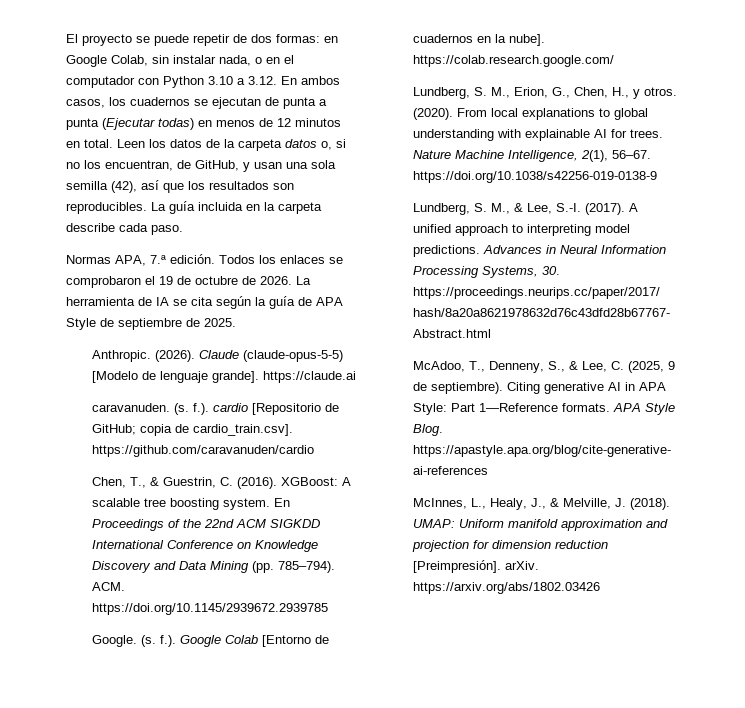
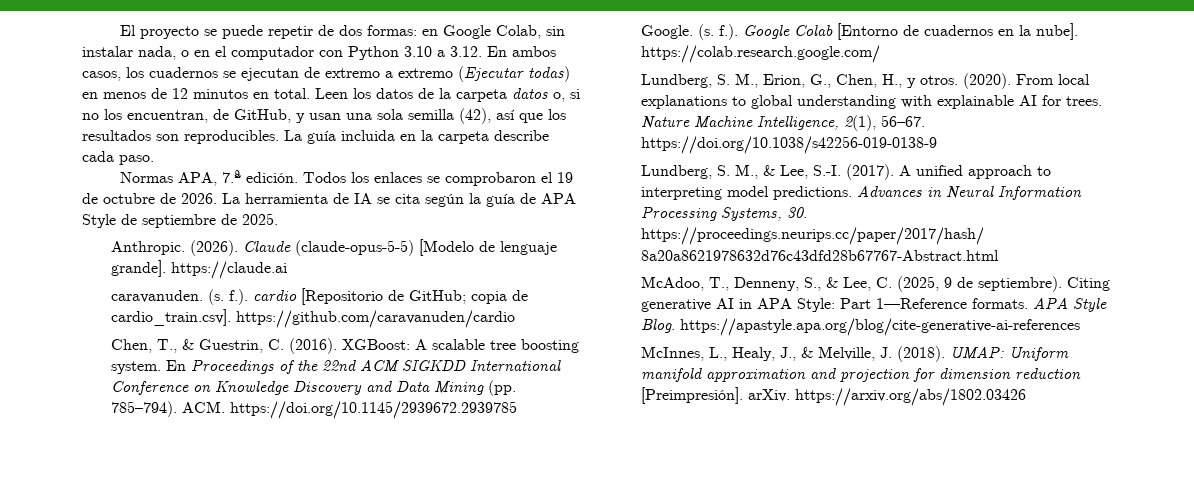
- El proyecto se puede repetir de dos formas: en Google Colab, sin instalar nada, o en el computador con Python 3.10 a 3.12. En ambos casos, los cuadernos se ejecutan de punta a punta (Ejecutar todas) en menos de 12 minutos en total.
+ El proyecto se puede repetir de dos formas: en Google Colab, sin instalar nada, o en el computador con Python 3.10 a 3.12. En ambos casos, los cuadernos se ejecutan de extremo a extremo (Ejecutar todas) en menos de 12 minutos en total.

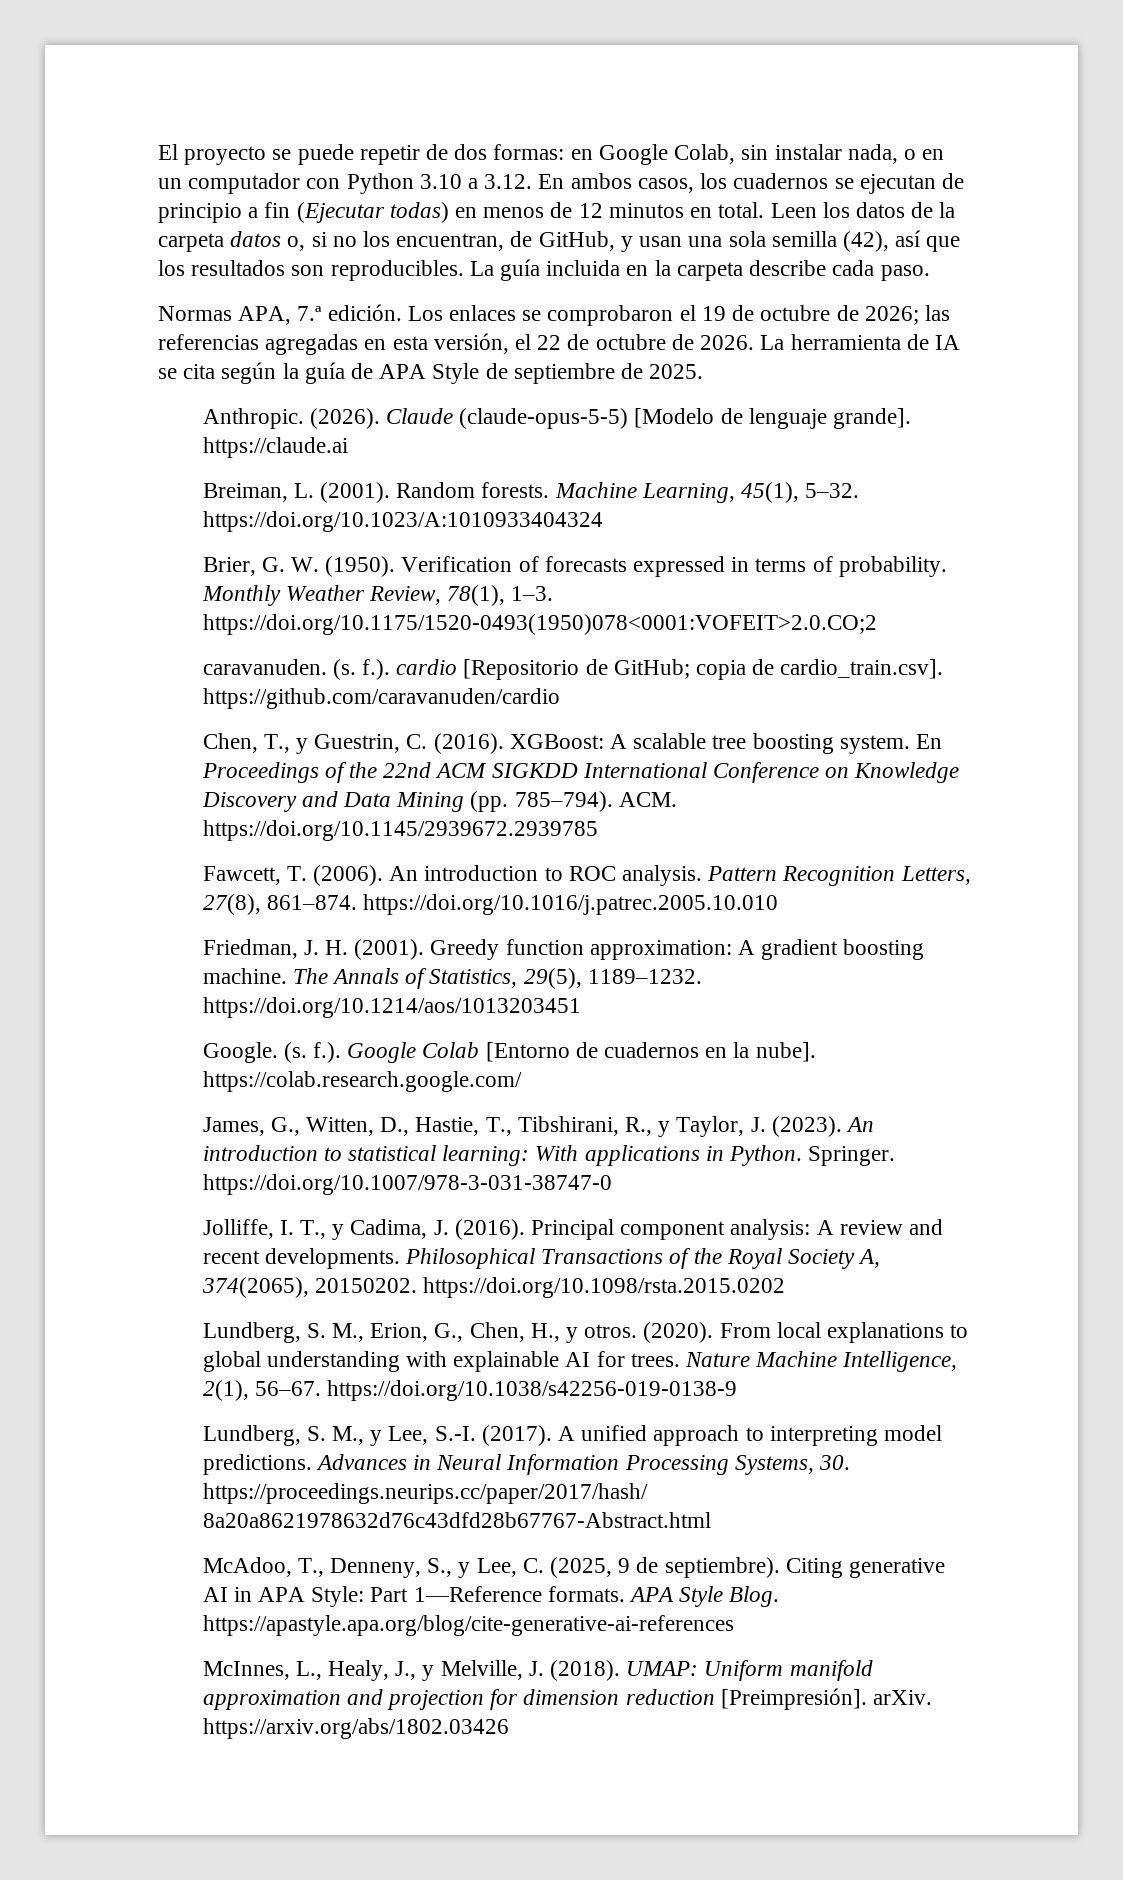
- El proyecto se puede repetir de dos formas: en Google Colab, sin instalar nada, o en el computador con Python 3.10 a 3.12. En ambos casos, los cuadernos se ejecutan de extremo a extremo (Ejecutar todas) en menos de 12 minutos en total.
+ El proyecto se puede repetir de dos formas: en Google Colab, sin instalar nada, o en un computador con Python 3.10 a 3.12. En ambos casos, los cuadernos se ejecutan de principio a fin (Ejecutar todas) en menos de 12 minutos en total.
- Todos los enlaces se comprobaron el 19 de octubre de 2026.
+ Los enlaces se comprobaron el 19 de octubre de 2026; las referencias agregadas en esta versión, el 22 de octubre de 2026.
+ Breiman, L. (2001). Random forests. Machine Learning, 45(1), 5–32. https://doi.org/10.1023/A:1010933404324
+ Brier, G. W. (1950). Verification of forecasts expressed in terms of probability. Monthly Weather Review, 78(1), 1–3. https://doi.org/10.1175/1520-0493(1950)078<0001:VOFEIT>2.0.CO;2
- Chen, T., & Guestrin, C. (2016).
+ Chen, T., y Guestrin, C. (2016).
+ Fawcett, T. (2006). An introduction to ROC analysis. Pattern Recognition Letters, 27(8), 861–874. https://doi.org/10.1016/j.patrec.2005.10.010
+ Friedman, J. H. (2001). Greedy function approximation: A gradient boosting machine. The Annals of Statistics, 29(5), 1189–1232. https://doi.org/10.1214/aos/1013203451
+ James, G., Witten, D., Hastie, T., Tibshirani, R., y Taylor, J. (2023). An introduction to statistical learning: With applications in Python. Springer. https://doi.org/10.1007/978-3-031-38747-0
+ Jolliffe, I. T., y Cadima, J. (2016). Principal component analysis: A review and recent developments. Philosophical Transactions of the Royal Society A, 374(2065), 20150202. https://doi.org/10.1098/rsta.2015.0202
- Lundberg, S. M., & Lee, S.-I. (2017).
+ Lundberg, S. M., y Lee, S.-I. (2017).
- McAdoo, T., Denneny, S., & Lee, C. (2025, 9 de septiembre).
+ McAdoo, T., Denneny, S., y Lee, C. (2025, 9 de septiembre).
- McInnes, L., Healy, J., & Melville, J. (2018).
+ McInnes, L., Healy, J., y Melville, J. (2018).

